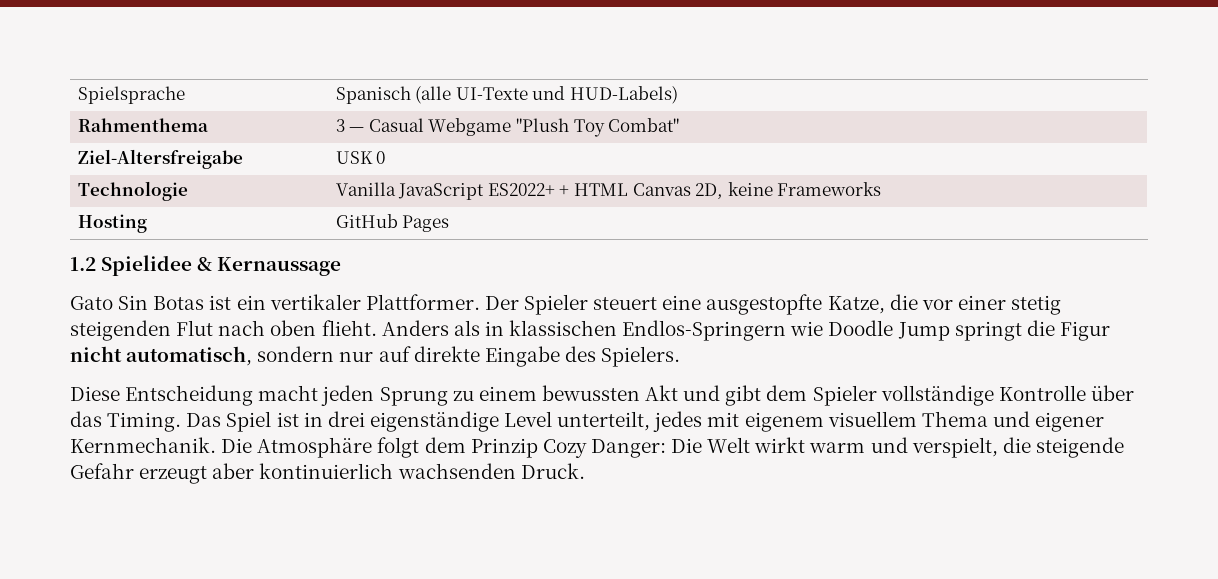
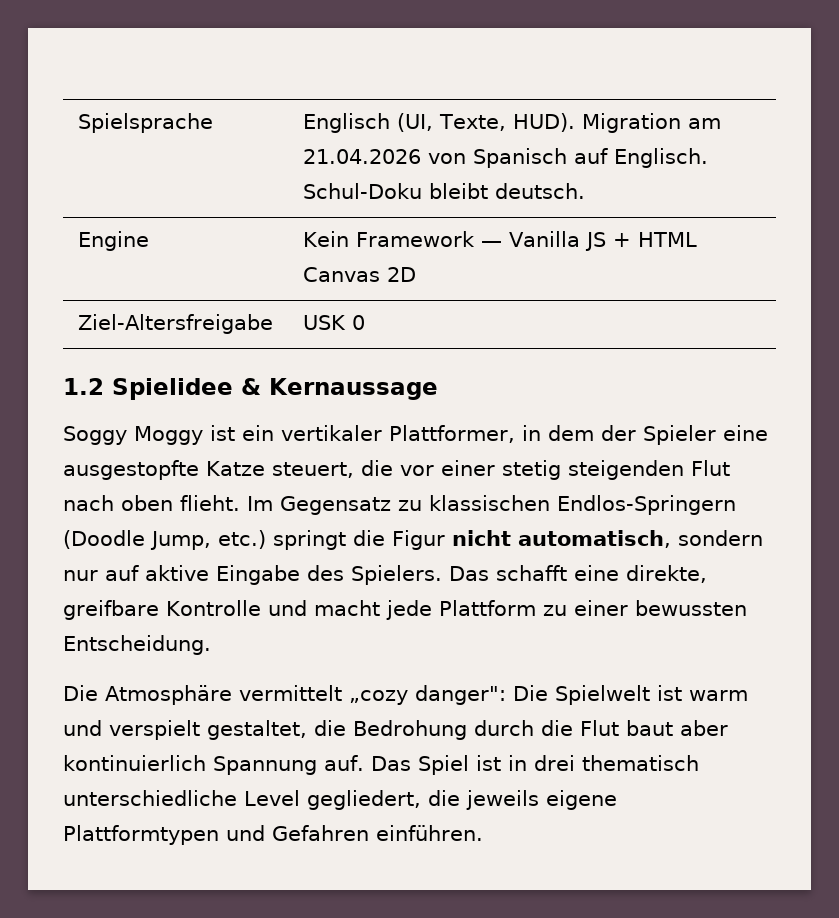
- Spielsprache | Spanisch (alle UI-Texte und HUD-Labels)
- Rahmenthema | 3 — Casual Webgame "Plush Toy Combat"
+ Spielsprache | Englisch (UI, Texte, HUD). Migration am 21.04.2026 von Spanisch auf Englisch. Schul-Doku bleibt deutsch.
+ Engine | Kein Framework — Vanilla JS + HTML Canvas 2D
  Ziel-Altersfreigabe | USK 0
- Technologie | Vanilla JavaScript ES2022+ + HTML Canvas 2D, keine Frameworks
- Hosting | GitHub Pages
  1.2 Spielidee & Kernaussage
- Gato Sin Botas ist ein vertikaler Plattformer. Der Spieler steuert eine ausgestopfte Katze, die vor einer stetig steigenden Flut nach oben flieht.
+ Soggy Moggy ist ein vertikaler Plattformer, in dem der Spieler eine ausgestopfte Katze steuert, die vor einer stetig steigenden Flut nach oben flieht.
- Anders als in klassischen Endlos-Springern wie Doodle Jump springt die Figur nicht automatisch, sondern nur auf direkte Eingabe des Spielers.
- Diese Entscheidung macht jeden Sprung zu einem bewussten Akt und gibt dem Spieler vollständige Kontrolle über das Timing.
+ Im Gegensatz zu klassischen Endlos-Springern (Doodle Jump, etc.) springt die Figur nicht automatisch, sondern nur auf aktive Eingabe des Spielers. Das schafft eine direkte, greifbare Kontrolle und macht jede Plattform zu einer bewussten Entscheidung.
+ Die Atmosphäre vermittelt „cozy danger": Die Spielwelt ist warm und verspielt gestaltet, die Bedrohung durch die Flut baut aber kontinuierlich Spannung auf.
- Das Spiel ist in drei eigenständige Level unterteilt, jedes mit eigenem visuellem Thema und eigener Kernmechanik. Die Atmosphäre folgt dem Prinzip Cozy Danger: Die Welt wirkt warm und verspielt, die steigende Gefahr erzeugt aber kontinuierlich wachsenden Druck.
+ Das Spiel ist in drei thematisch unterschiedliche Level gegliedert, die jeweils eigene Plattformtypen und Gefahren einführen.

